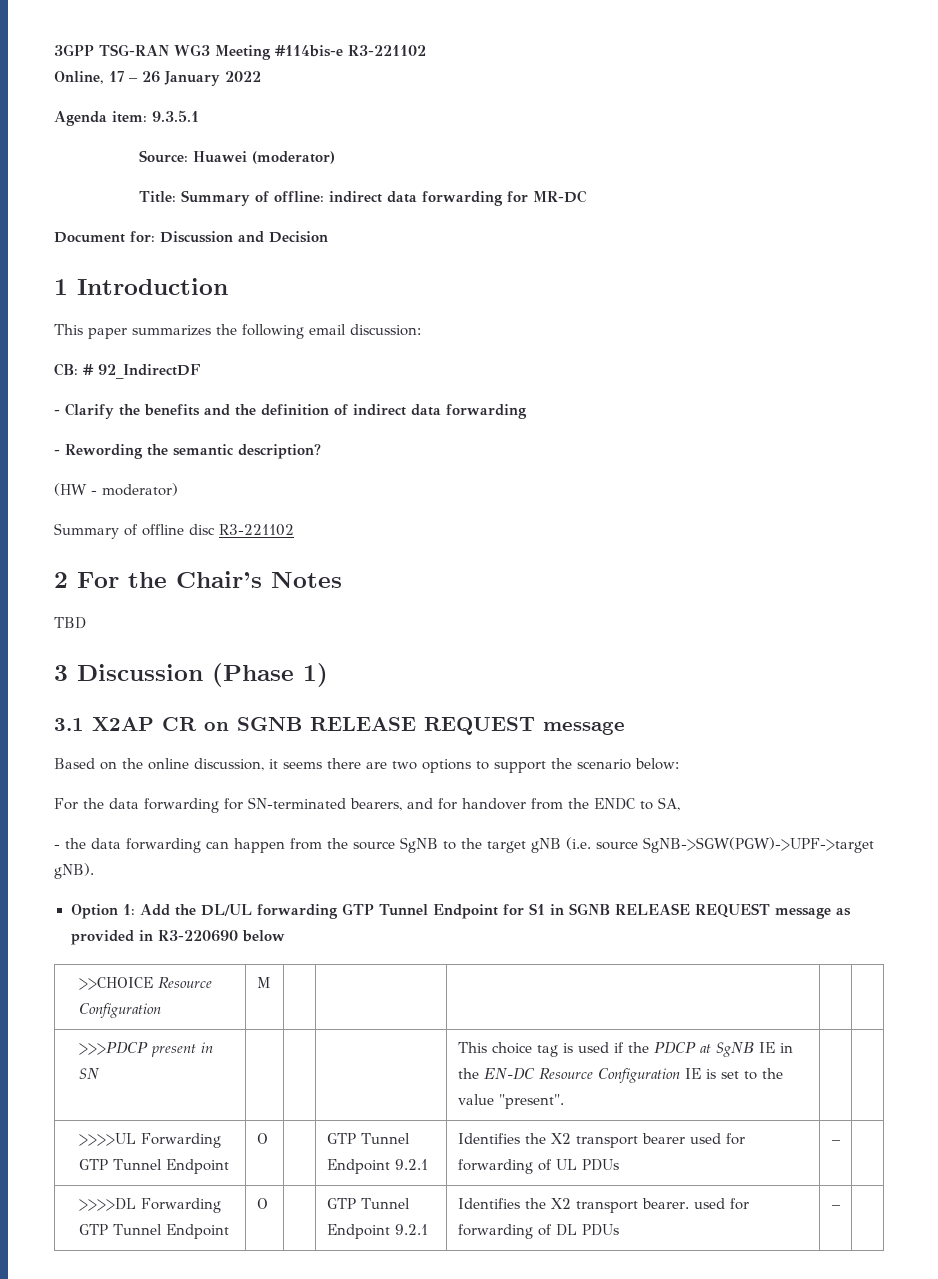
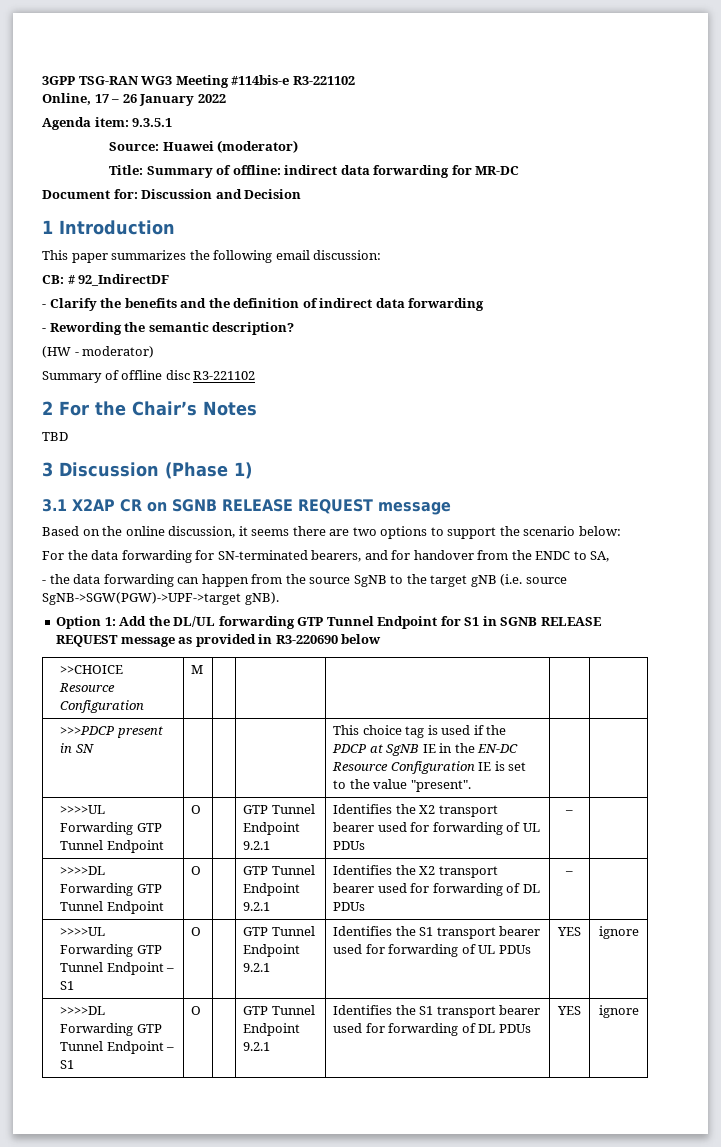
- >>>>DL Forwarding GTP Tunnel Endpoint | O | | GTP Tunnel Endpoint 9.2.1 | Identifies the X2 transport bearer. used for forwarding of DL PDUs | – |
+ >>>>DL Forwarding GTP Tunnel Endpoint | O | | GTP Tunnel Endpoint 9.2.1 | Identifies the X2 transport bearer used for forwarding of DL PDUs | – |
+ >>>>UL Forwarding GTP Tunnel Endpoint – S1 | O | | GTP Tunnel Endpoint 9.2.1 | Identifies the S1 transport bearer used for forwarding of UL PDUs | YES | ignore
+ >>>>DL Forwarding GTP Tunnel Endpoint – S1 | O | | GTP Tunnel Endpoint 9.2.1 | Identifies the S1 transport bearer used for forwarding of DL PDUs | YES | ignore

